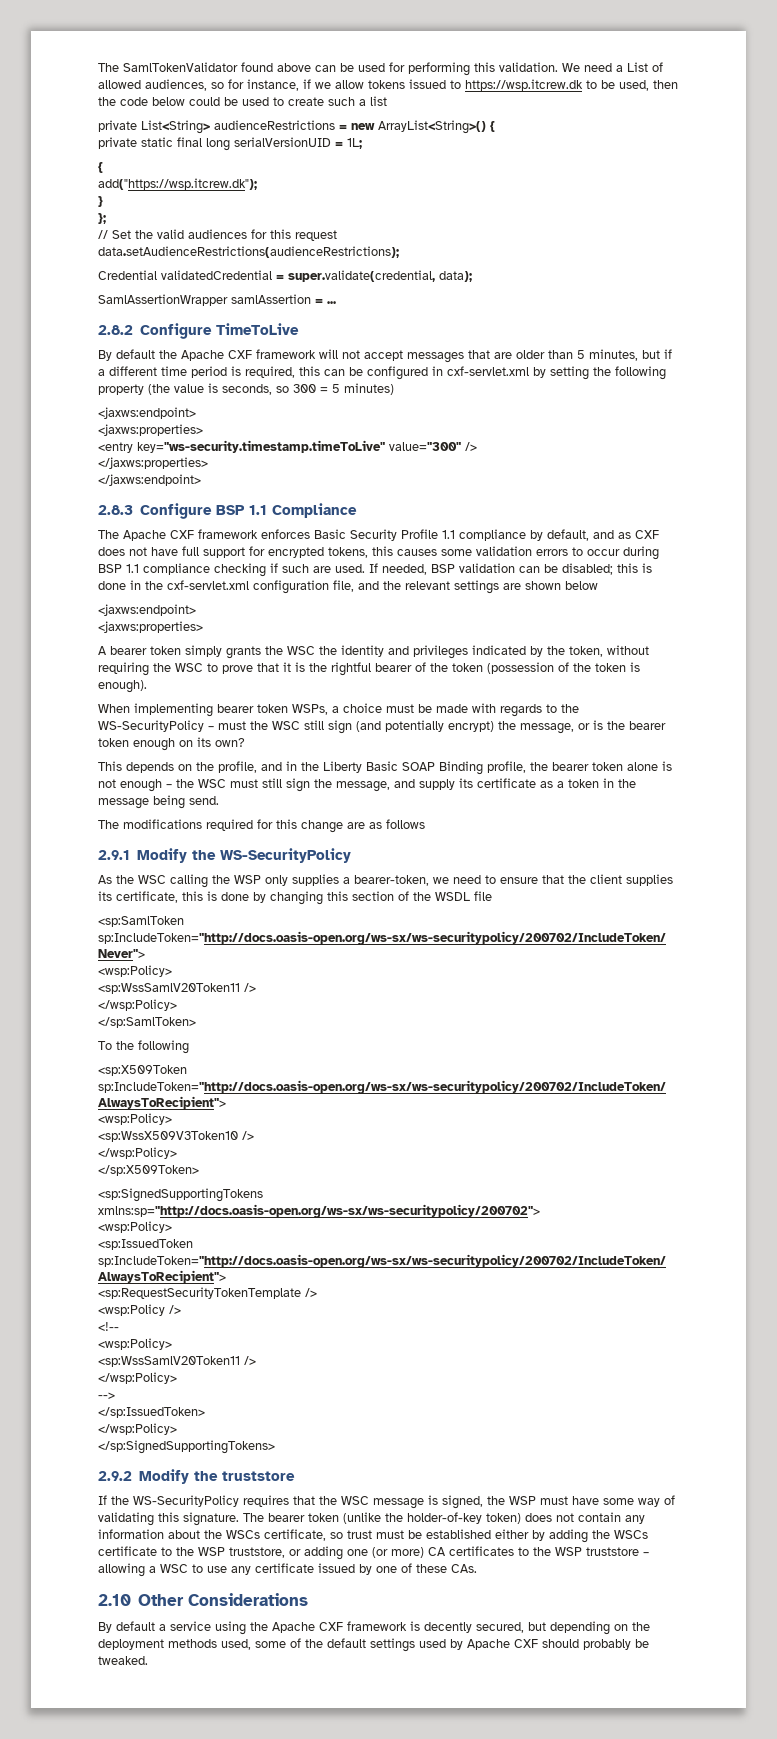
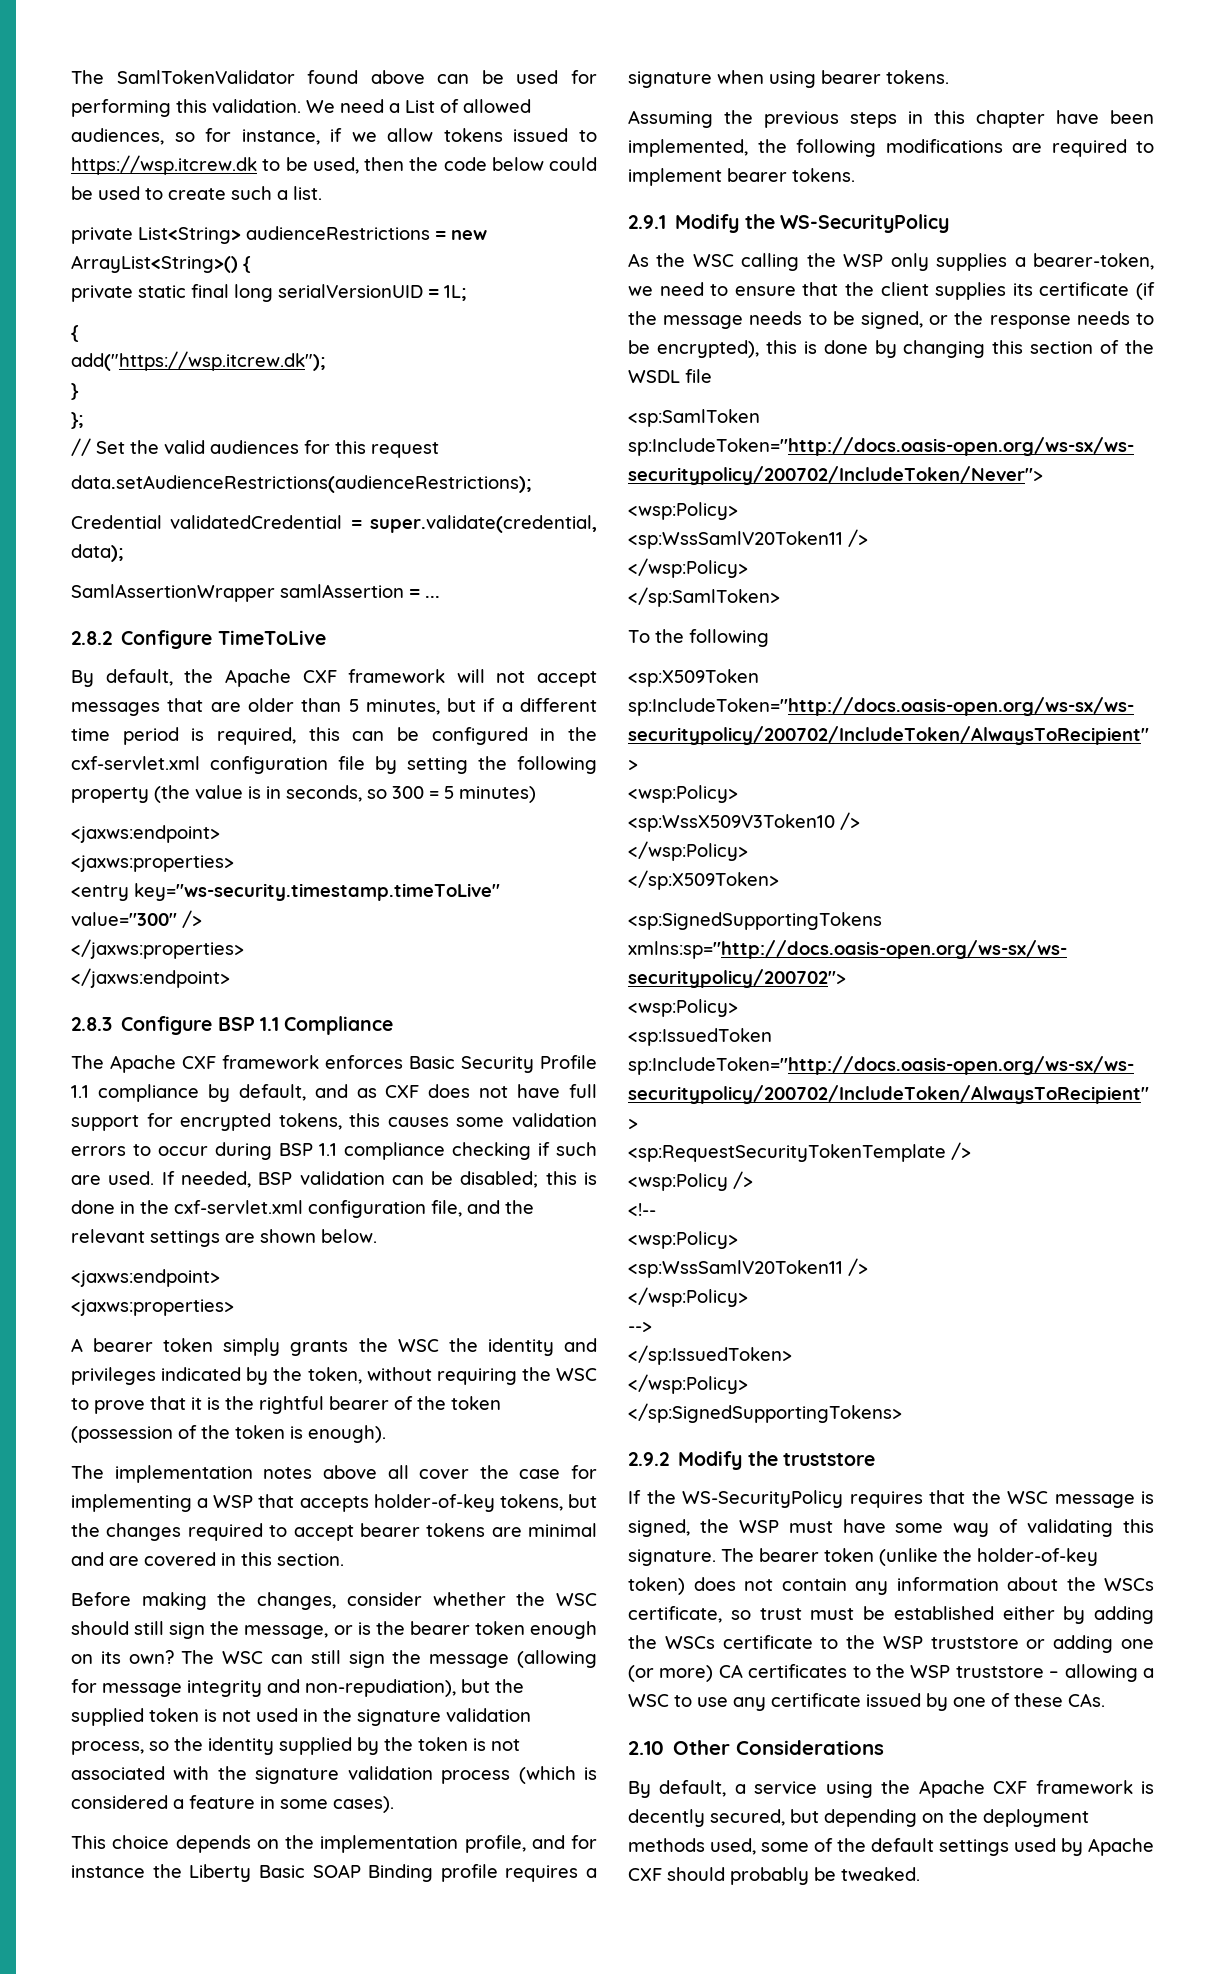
- We need a List of allowed audiences, so for instance, if we allow tokens issued to https://wsp.itcrew.dk to be used, then the code below could be used to create such a list
+ We need a List of allowed audiences, so for instance, if we allow tokens issued to https://wsp.itcrew.dk to be used, then the code below could be used to create such a list.
- By default the Apache CXF framework will not accept messages that are older than 5 minutes, but if a different time period is required, this can be configured in cxf-servlet.xml by setting the following property (the value is seconds, so 300 = 5 minutes)
+ By default, the Apache CXF framework will not accept messages that are older than 5 minutes, but if a different time period is required, this can be configured in the cxf-servlet.xml configuration file by setting the following property (the value is in seconds, so 300 = 5 minutes)
- If needed, BSP validation can be disabled; this is done in the cxf-servlet.xml configuration file, and the relevant settings are shown below
+ If needed, BSP validation can be disabled; this is done in the cxf-servlet.xml configuration file, and the relevant settings are shown below.
- When implementing bearer token WSPs, a choice must be made with regards to the WS-SecurityPolicy – must the WSC still sign (and potentially encrypt) the message, or is the bearer token enough on its own?
+ The implementation notes above all cover the case for implementing a WSP that accepts holder-of-key tokens, but the changes required to accept bearer tokens are minimal and are covered in this section.
+ Before making the changes, consider whether the WSC should still sign the message, or is the bearer token enough on its own? The WSC can still sign the message (allowing for message integrity and non-repudiation), but the supplied token is not used in the signature validation process, so the identity supplied by the token is not associated with the signature validation process (which is considered a feature in some cases).
- This depends on the profile, and in the Liberty Basic SOAP Binding profile, the bearer token alone is not enough – the WSC must still sign the message, and supply its certificate as a token in the message being send.
- The modifications required for this change are as follows
+ This choice depends on the implementation profile, and for instance the Liberty Basic SOAP Binding profile requires a signature when using bearer tokens.
+ Assuming the previous steps in this chapter have been implemented, the following modifications are required to implement bearer tokens.
- As the WSC calling the WSP only supplies a bearer-token, we need to ensure that the client supplies its certificate, this is done by changing this section of the WSDL file
+ As the WSC calling the WSP only supplies a bearer-token, we need to ensure that the client supplies its certificate (if the message needs to be signed, or the response needs to be encrypted), this is done by changing this section of the WSDL file
- The bearer token (unlike the holder-of-key token) does not contain any information about the WSCs certificate, so trust must be established either by adding the WSCs certificate to the WSP truststore, or adding one (or more) CA certificates to the WSP truststore – allowing a WSC to use any certificate issued by one of these CAs.
+ The bearer token (unlike the holder-of-key token) does not contain any information about the WSCs certificate, so trust must be established either by adding the WSCs certificate to the WSP truststore or adding one (or more) CA certificates to the WSP truststore – allowing a WSC to use any certificate issued by one of these CAs.
- By default a service using the Apache CXF framework is decently secured, but depending on the deployment methods used, some of the default settings used by Apache CXF should probably be tweaked.
+ By default, a service using the Apache CXF framework is decently secured, but depending on the deployment methods used, some of the default settings used by Apache CXF should probably be tweaked.

